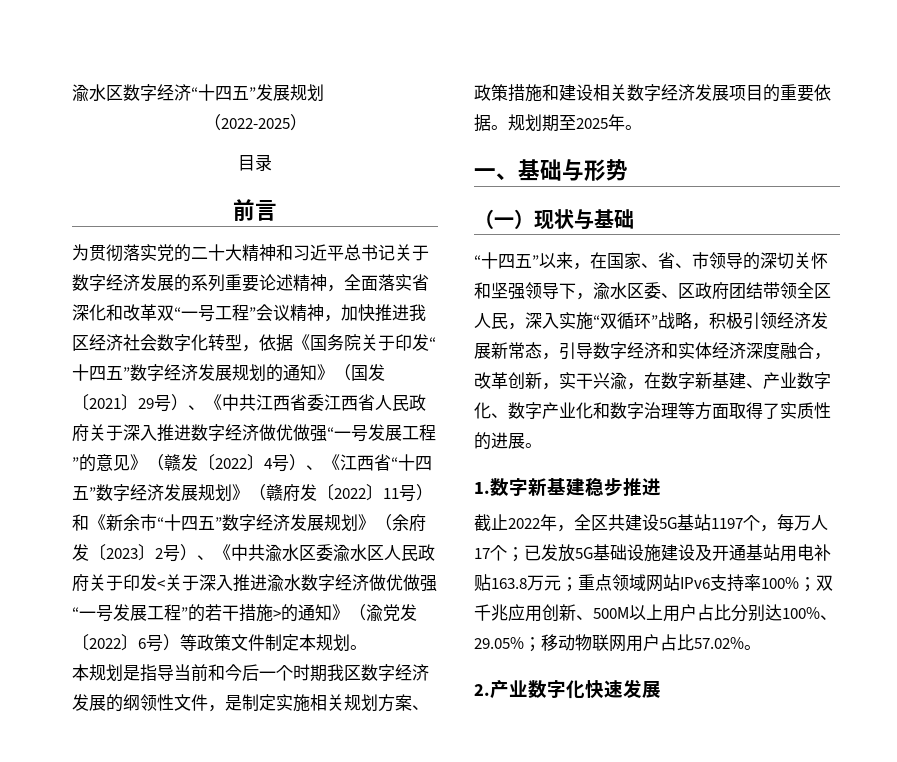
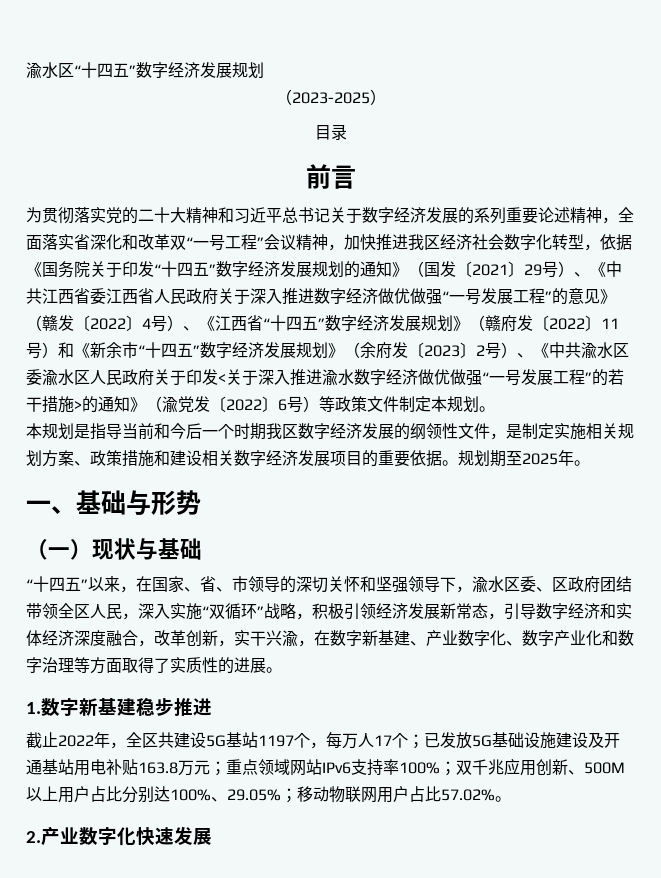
- 渝水区数字经济“十四五”发展规划
+ 渝水区“十四五”数字经济发展规划
- （2022-2025）
+ （2023-2025）

